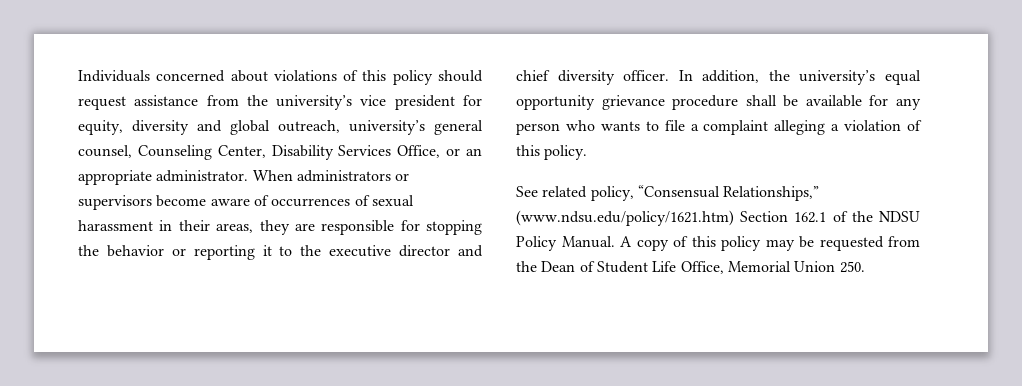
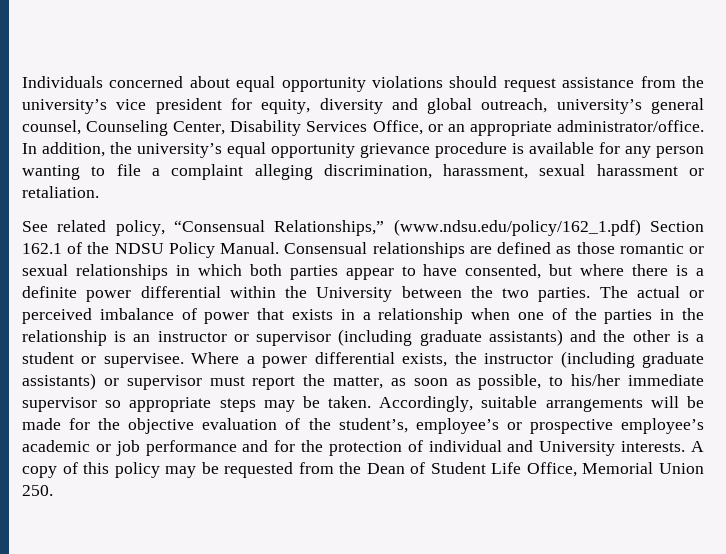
- Individuals concerned about violations of this policy should request assistance from the university’s vice president for equity, diversity and global outreach, university’s general counsel, Counseling Center, Disability Services Office, or an appropriate administrator. When administrators or supervisors become aware of occurrences of sexual harassment in their areas, they are responsible for stopping the behavior or reporting it to the executive director and chief diversity officer.
+ Individuals concerned about equal opportunity violations should request assistance from the university’s vice president for equity, diversity and global outreach, university’s general counsel, Counseling Center, Disability Services Office, or an appropriate administrator/office.
- In addition, the university’s equal opportunity grievance procedure shall be available for any person who wants to file a complaint alleging a violation of this policy.
+ In addition, the university’s equal opportunity grievance procedure is available for any person wanting to file a complaint alleging discrimination, harassment, sexual harassment or retaliation.
- See related policy, “Consensual Relationships,” (www.ndsu.edu/policy/1621.htm) Section 162.1 of the NDSU Policy Manual.
+ See related policy, “Consensual Relationships,” (www.ndsu.edu/policy/162_1.pdf) Section 162.1 of the NDSU Policy Manual.
+ Consensual relationships are defined as those romantic or sexual relationships in which both parties appear to have consented, but where there is a definite power differential within the University between the two parties. The actual or perceived imbalance of power that exists in a relationship when one of the parties in the relationship is an instructor or supervisor (including graduate assistants) and the other is a student or supervisee. Where a power differential exists, the instructor (including graduate assistants) or supervisor must report the matter, as soon as possible, to his/her immediate supervisor so appropriate steps may be taken. Accordingly, suitable arrangements will be made for the objective evaluation of the student’s, employee’s or prospective employee’s academic or job performance and for the protection of individual and University interests.

